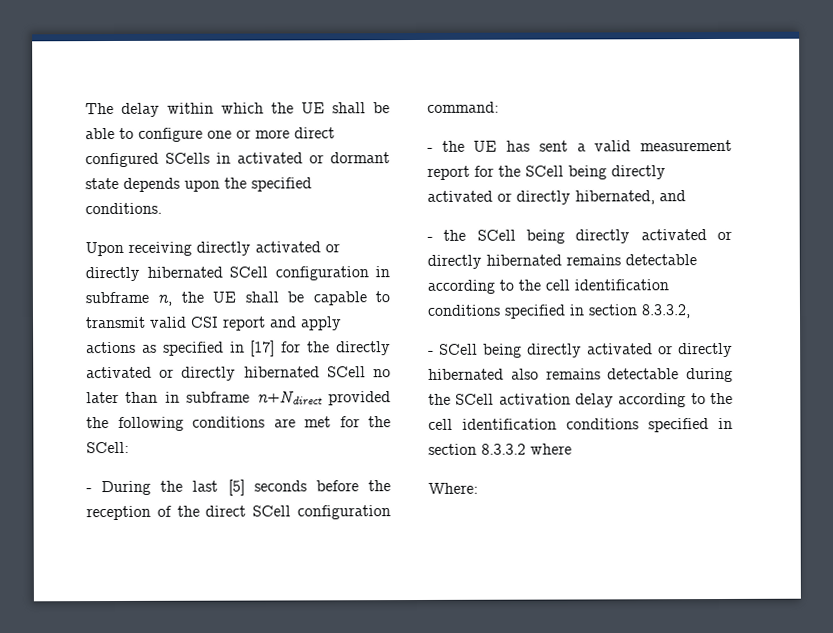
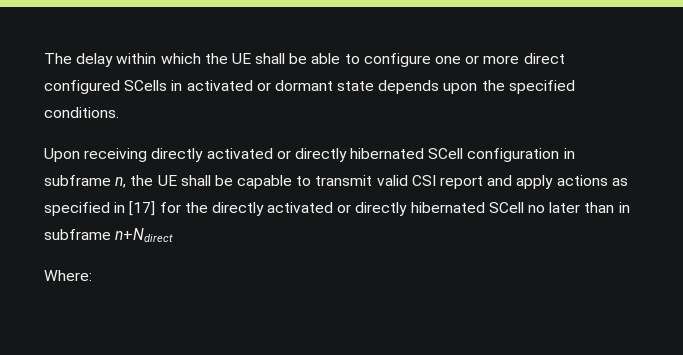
- Upon receiving directly activated or directly hibernated SCell configuration in subframe n, the UE shall be capable to transmit valid CSI report and apply actions as specified in [17] for the directly activated or directly hibernated SCell no later than in subframe n+Ndirect provided the following conditions are met for the SCell:
- - During the last [5] seconds before the reception of the direct SCell configuration command:
- - the UE has sent a valid measurement report for the SCell being directly activated or directly hibernated, and
- - the SCell being directly activated or directly hibernated remains detectable according to the cell identification conditions specified in section 8.3.3.2,
- - SCell being directly activated or directly hibernated also remains detectable during the SCell activation delay according to the cell identification conditions specified in section 8.3.3.2 where
+ Upon receiving directly activated or directly hibernated SCell configuration in subframe n, the UE shall be capable to transmit valid CSI report and apply actions as specified in [17] for the directly activated or directly hibernated SCell no later than in subframe n+Ndirect

